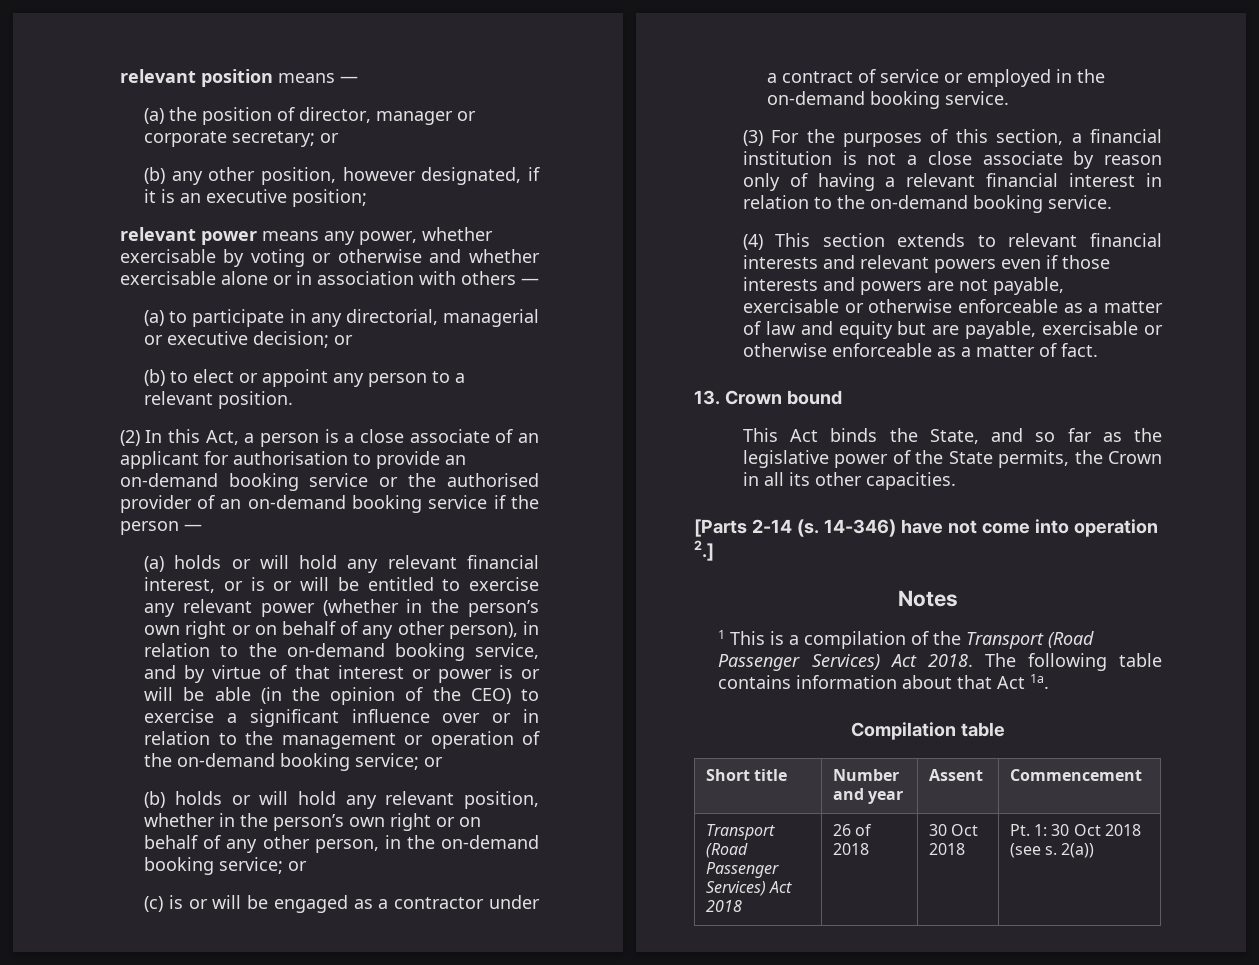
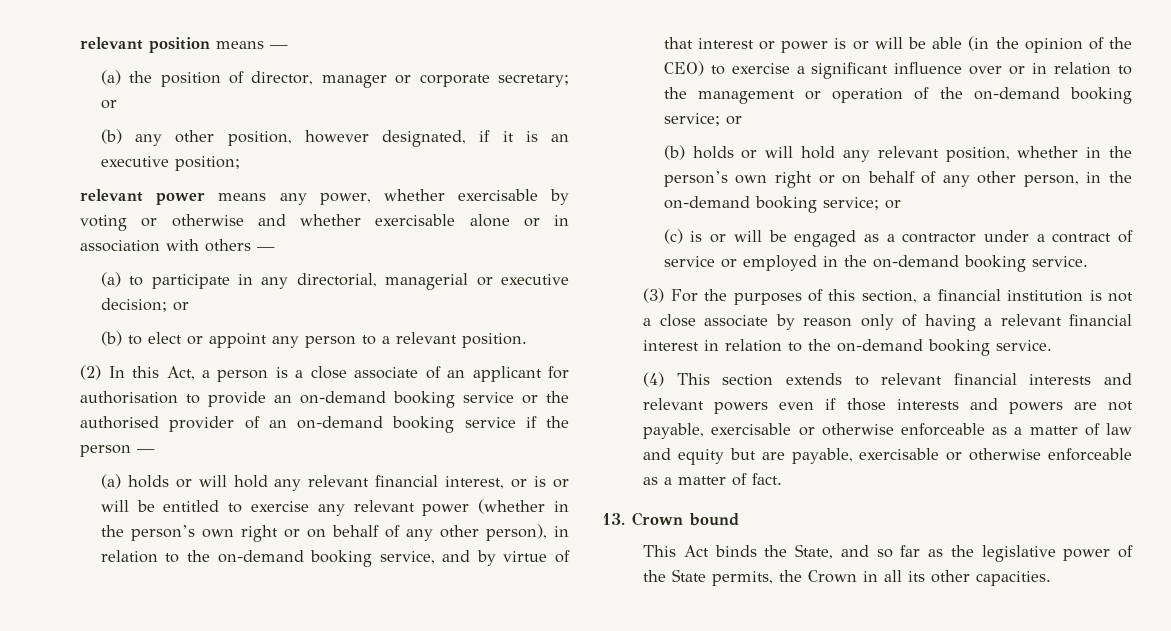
- [Parts 2-14 (s. 14-346) have not come into operation 2.]
- Notes
- 1 This is a compilation of the Transport (Road Passenger Services) Act 2018. The following table contains information about that Act 1a.
- Compilation table
- Short title | Number and year | Assent | Commencement
- Transport (Road Passenger Services) Act 2018 | 26 of 2018 | 30 Oct 2018 | Pt. 1: 30 Oct 2018 (see s. 2(a))

